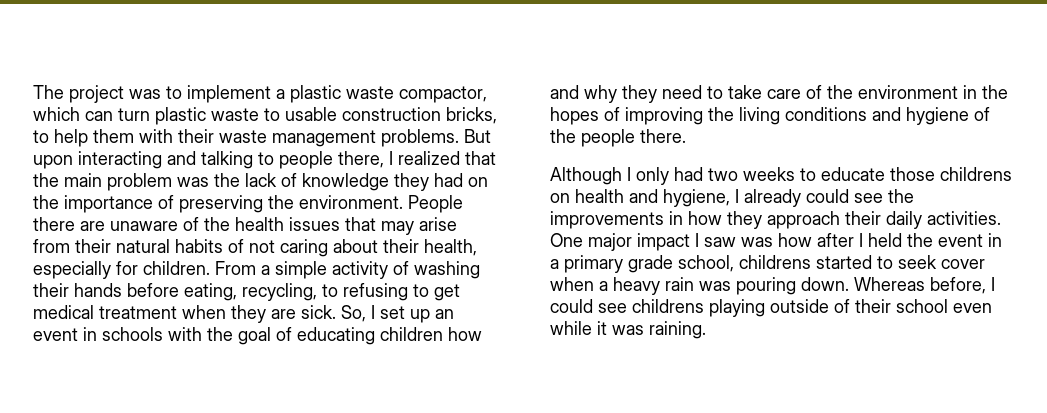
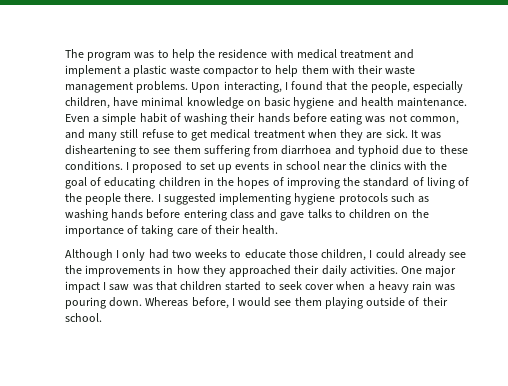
- The project was to implement a plastic waste compactor, which can turn plastic waste to usable construction bricks, to help them with their waste management problems.
+ The program was to help the residence with medical treatment and implement a plastic waste compactor to help them with their waste management problems.
- But upon interacting and talking to people there, I realized that the main problem was the lack of knowledge they had on the importance of preserving the environment. People there are unaware of the health issues that may arise from their natural habits of not caring about their health, especially for children. From a simple activity of washing their hands before eating, recycling, to refusing to get medical treatment when they are sick.
+ Upon interacting, I found that the people, especially children, have minimal knowledge on basic hygiene and health maintenance. Even a simple habit of washing their hands before eating was not common, and many still refuse to get medical treatment when they are sick.
- So, I set up an event in schools with the goal of educating children how and why they need to take care of the environment in the hopes of improving the living conditions and hygiene of the people there.
+ It was disheartening to see them suffering from diarrhoea and typhoid due to these conditions. I proposed to set up events in school near the clinics with the goal of educating children in the hopes of improving the standard of living of the people there. I suggested implementing hygiene protocols such as washing hands before entering class and gave talks to children on the importance of taking care of their health.
- Although I only had two weeks to educate those childrens on health and hygiene, I already could see the improvements in how they approach their daily activities.
+ Although I only had two weeks to educate those children, I could already see the improvements in how they approached their daily activities.
- One major impact I saw was how after I held the event in a primary grade school, childrens started to seek cover when a heavy rain was pouring down.
+ One major impact I saw was that children started to seek cover when a heavy rain was pouring down.
- Whereas before, I could see childrens playing outside of their school even while it was raining.
+ Whereas before, I would see them playing outside of their school.

